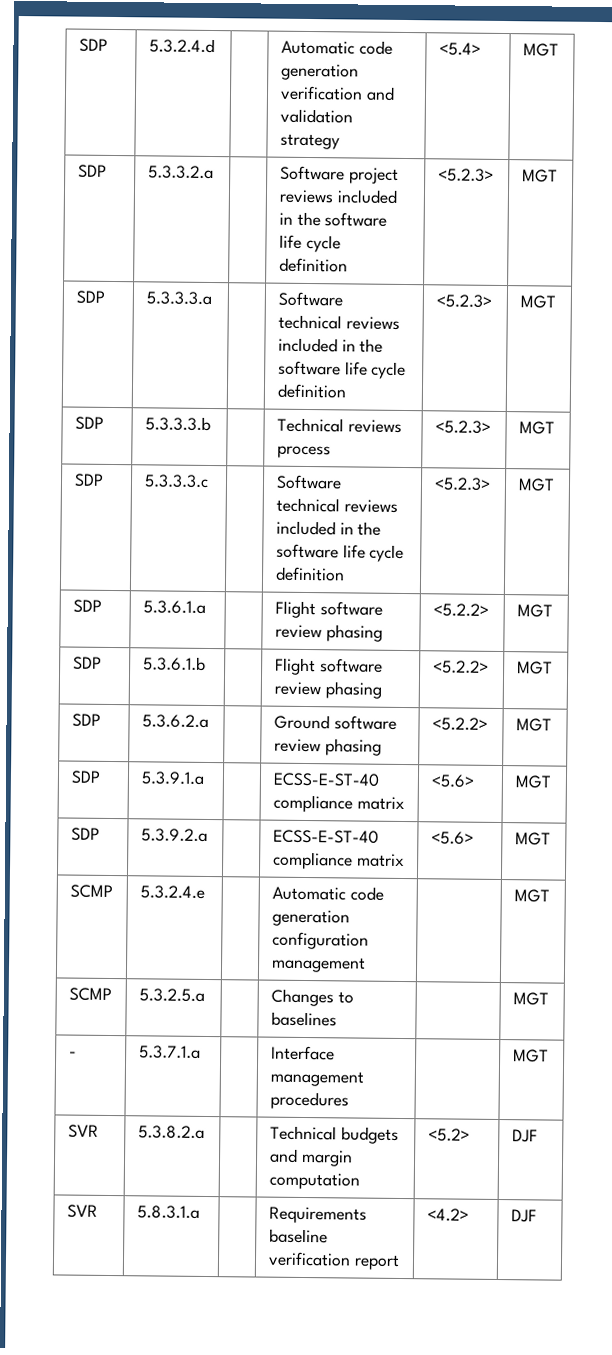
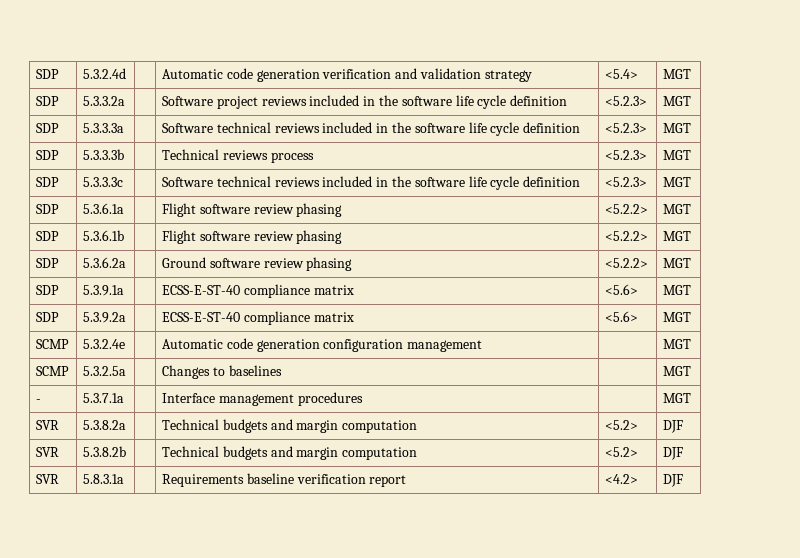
- SDP | 5.3.2.4.d | | Automatic code generation verification and validation strategy | <5.4> | MGT
+ SDP | 5.3.2.4d | | Automatic code generation verification and validation strategy | <5.4> | MGT
- SDP | 5.3.3.2.a | | Software project reviews included in the software life cycle definition | <5.2.3> | MGT
+ SDP | 5.3.3.2a | | Software project reviews included in the software life cycle definition | <5.2.3> | MGT
- SDP | 5.3.3.3.a | | Software technical reviews included in the software life cycle definition | <5.2.3> | MGT
+ SDP | 5.3.3.3a | | Software technical reviews included in the software life cycle definition | <5.2.3> | MGT
- SDP | 5.3.3.3.b | | Technical reviews process | <5.2.3> | MGT
+ SDP | 5.3.3.3b | | Technical reviews process | <5.2.3> | MGT
- SDP | 5.3.3.3.c | | Software technical reviews included in the software life cycle definition | <5.2.3> | MGT
+ SDP | 5.3.3.3c | | Software technical reviews included in the software life cycle definition | <5.2.3> | MGT
- SDP | 5.3.6.1.a | | Flight software review phasing | <5.2.2> | MGT
- SDP | 5.3.6.1.b | | Flight software review phasing | <5.2.2> | MGT
- SDP | 5.3.6.2.a | | Ground software review phasing | <5.2.2> | MGT
+ SDP | 5.3.6.1a | | Flight software review phasing | <5.2.2> | MGT
+ SDP | 5.3.6.1b | | Flight software review phasing | <5.2.2> | MGT
+ SDP | 5.3.6.2a | | Ground software review phasing | <5.2.2> | MGT
- SDP | 5.3.9.1.a | | ECSS-E-ST-40 compliance matrix | <5.6> | MGT
+ SDP | 5.3.9.1a | | ECSS-E-ST-40 compliance matrix | <5.6> | MGT
- SDP | 5.3.9.2.a | | ECSS-E-ST-40 compliance matrix | <5.6> | MGT
+ SDP | 5.3.9.2a | | ECSS-E-ST-40 compliance matrix | <5.6> | MGT
- SCMP | 5.3.2.4.e | | Automatic code generation configuration management | | MGT
+ SCMP | 5.3.2.4e | | Automatic code generation configuration management | | MGT
- SCMP | 5.3.2.5.a | | Changes to baselines | | MGT
+ SCMP | 5.3.2.5a | | Changes to baselines | | MGT
- - | 5.3.7.1.a | | Interface management procedures | | MGT
+ - | 5.3.7.1a | | Interface management procedures | | MGT
- SVR | 5.3.8.2.a | | Technical budgets and margin computation | <5.2> | DJF
- SVR | 5.8.3.1.a | | Requirements baseline verification report | <4.2> | DJF
+ SVR | 5.3.8.2a | | Technical budgets and margin computation | <5.2> | DJF
+ SVR | 5.3.8.2b | | Technical budgets and margin computation | <5.2> | DJF
+ SVR | 5.8.3.1a | | Requirements baseline verification report | <4.2> | DJF

